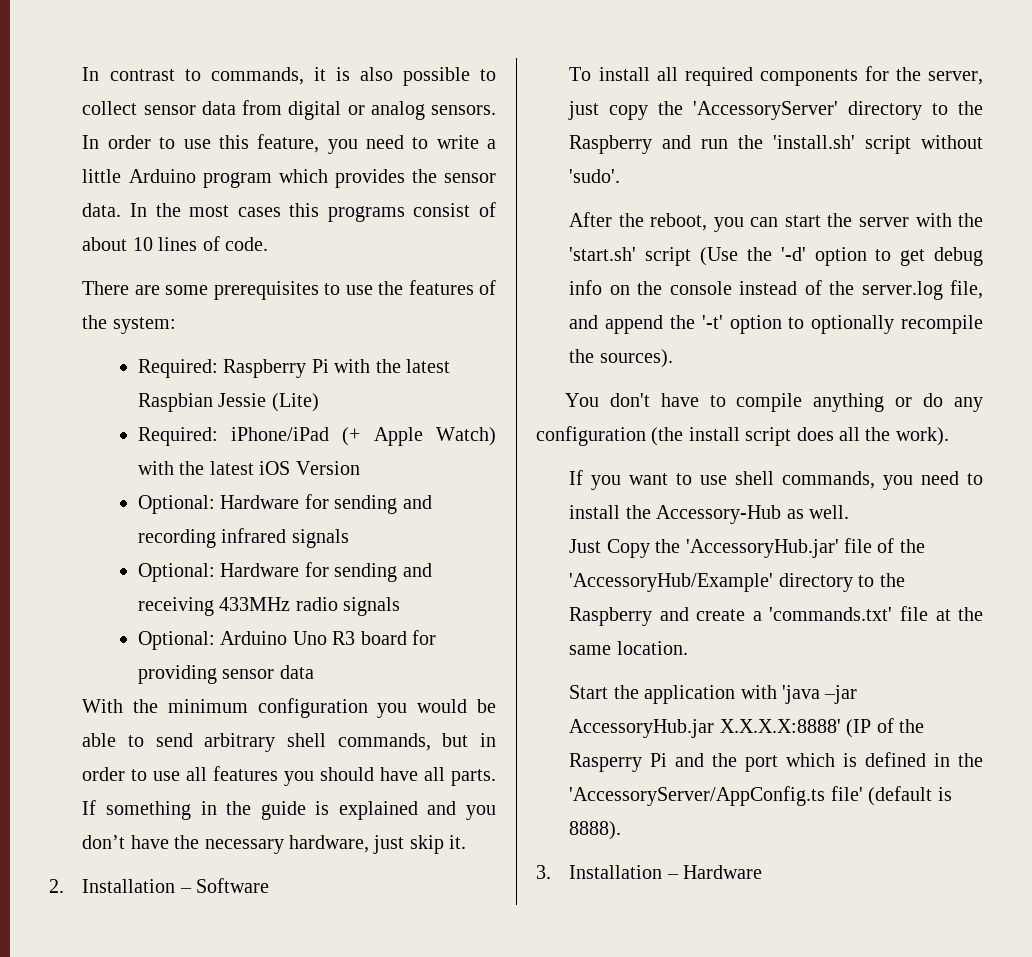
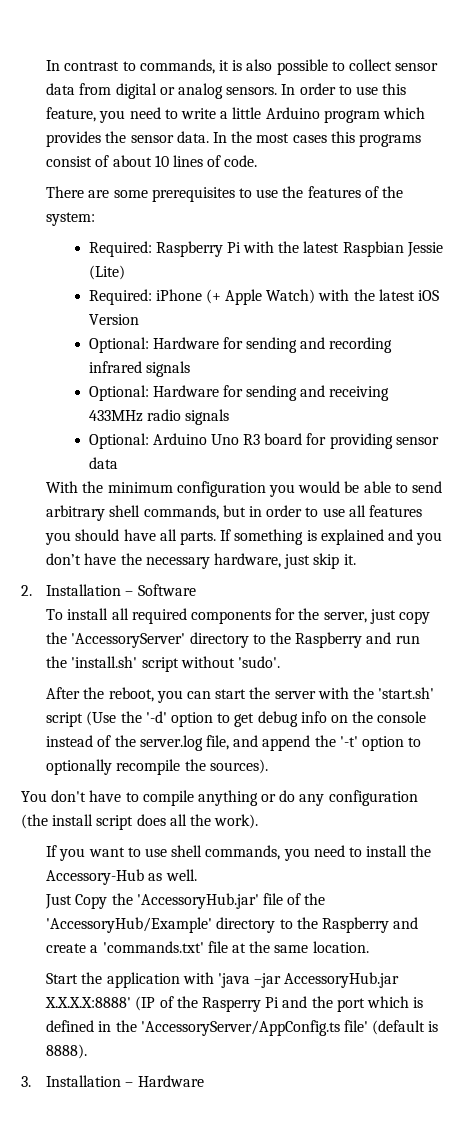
- Required: iPhone/iPad (+ Apple Watch) with the latest iOS Version
+ Required: iPhone (+ Apple Watch) with the latest iOS Version
- If something in the guide is explained and you don’t have the necessary hardware, just skip it.
+ If something is explained and you don’t have the necessary hardware, just skip it.

